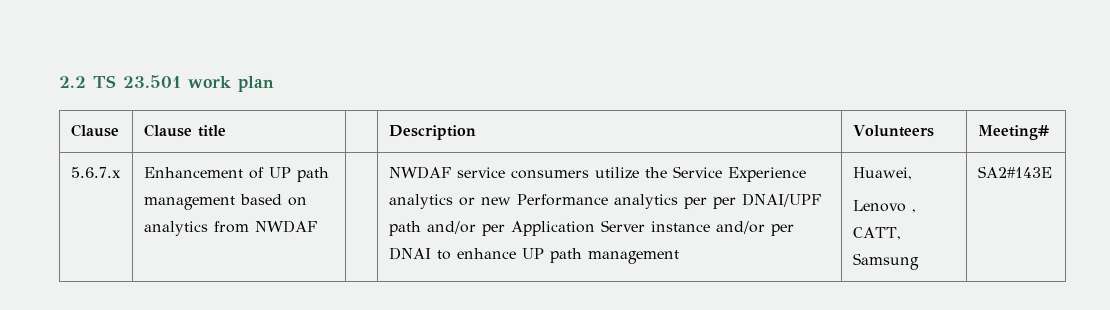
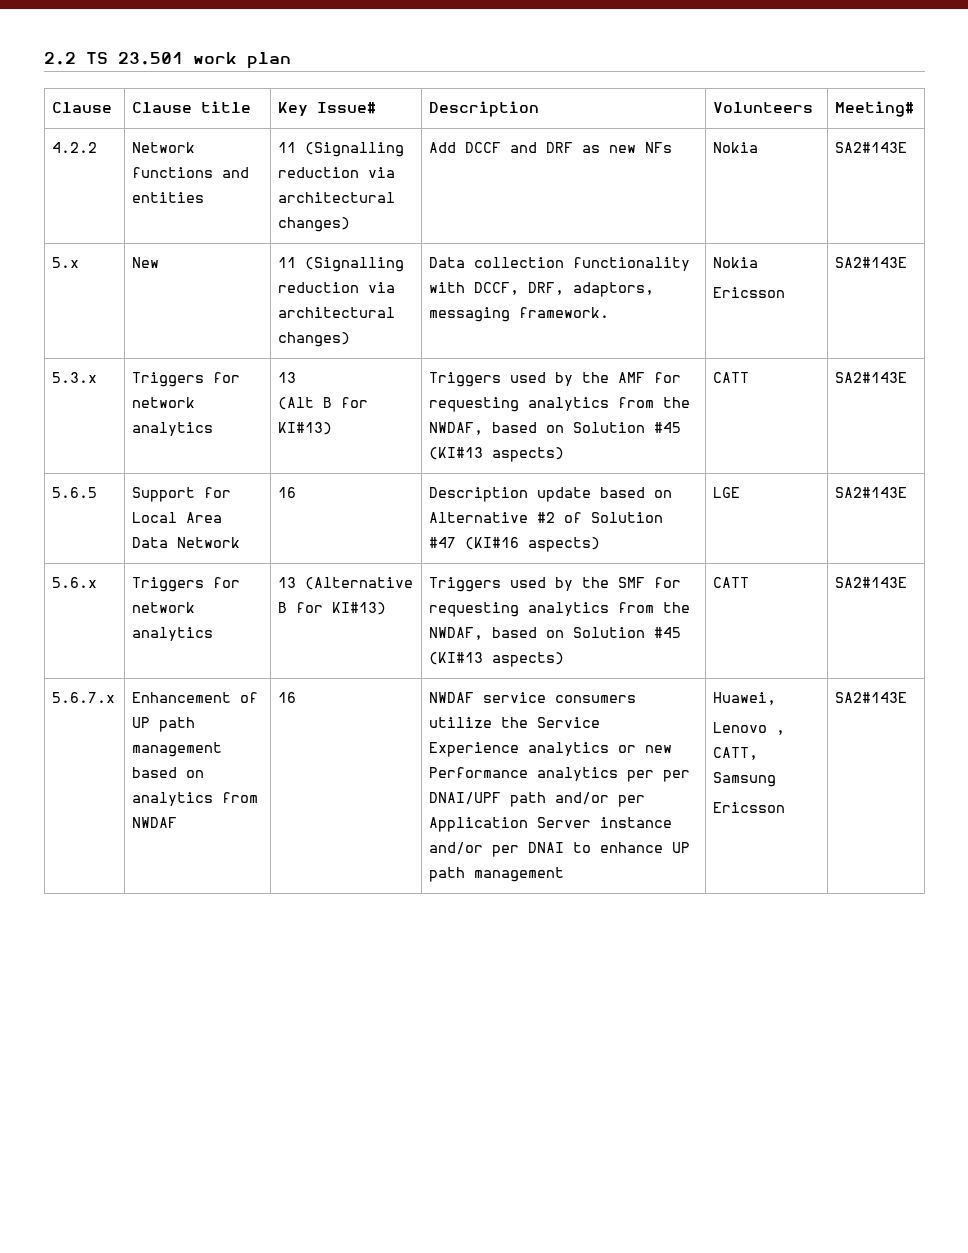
- Clause | Clause title | | Description | Volunteers | Meeting#
+ Clause | Clause title | Key Issue# | Description | Volunteers | Meeting#
+ 4.2.2 | Network functions and entities | 11 (Signalling reduction via architectural changes) | Add DCCF and DRF as new NFs | Nokia | SA2#143E
+ 5.x | New | 11 (Signalling reduction via architectural changes) | Data collection functionality with DCCF, DRF, adaptors, messaging framework. | Nokia
+ Ericsson | SA2#143E
+ 5.3.x | Triggers for network analytics | 13
+ (Alt B for KI#13) | Triggers used by the AMF for requesting analytics from the NWDAF, based on Solution #45 (KI#13 aspects) | CATT | SA2#143E
+ 5.6.5 | Support for Local Area Data Network | 16 | Description update based on Alternative #2 of Solution #47 (KI#16 aspects) | LGE | SA2#143E
+ 5.6.x | Triggers for network analytics | 13 (Alternative B for KI#13) | Triggers used by the SMF for requesting analytics from the NWDAF, based on Solution #45 (KI#13 aspects) | CATT | SA2#143E
- Enhancement of UP path management based on analytics from NWDAF
+ Enhancement of UP path management based on analytics from NWDAF | 16
  Lenovo , CATT, Samsung
+ Ericsson

